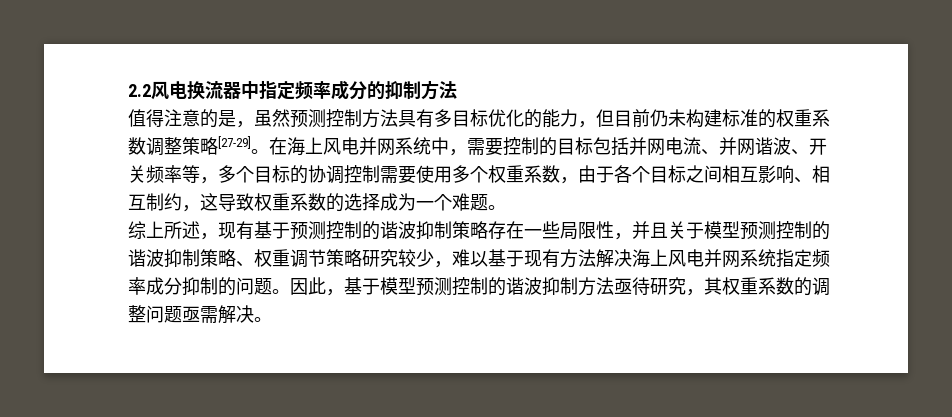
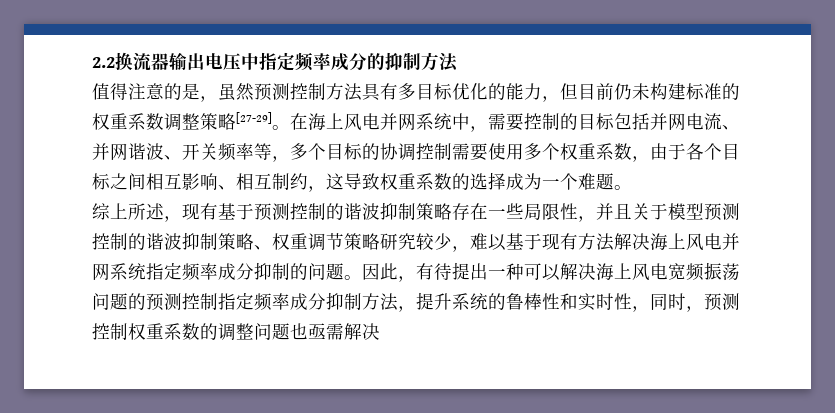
- 2.2风电换流器中指定频率成分的抑制方法
+ 2.2换流器输出电压中指定频率成分的抑制方法
- 因此，基于模型预测控制的谐波抑制方法亟待研究，其权重系数的调整问题亟需解决。
+ 因此，有待提出一种可以解决海上风电宽频振荡问题的预测控制指定频率成分抑制方法，提升系统的鲁棒性和实时性，同时，预测控制权重系数的调整问题也亟需解决

